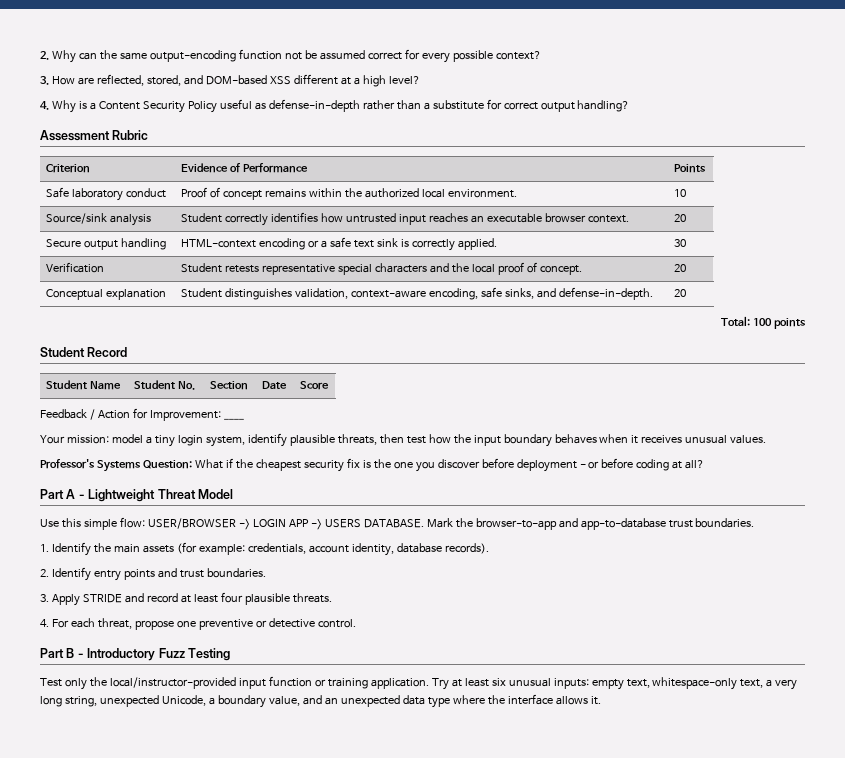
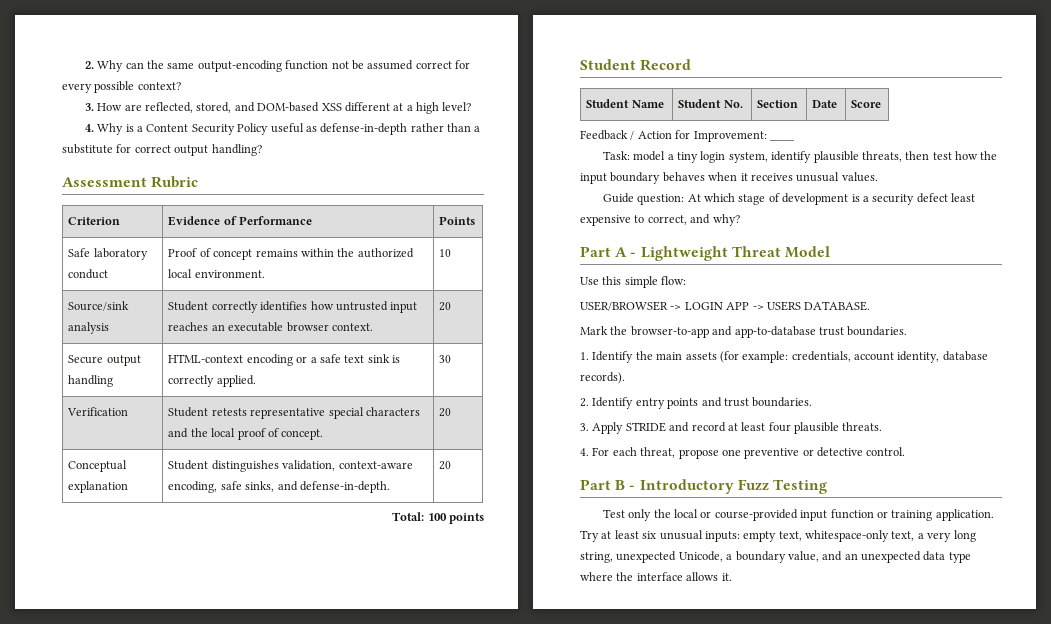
- Your mission: model a tiny login system, identify plausible threats, then test how the input boundary behaves when it receives unusual values.
+ Task: model a tiny login system, identify plausible threats, then test how the input boundary behaves when it receives unusual values.
- Professor's Systems Question: What if the cheapest security fix is the one you discover before deployment - or before coding at all?
+ Guide question: At which stage of development is a security defect least expensive to correct, and why?
- Use this simple flow: USER/BROWSER -> LOGIN APP -> USERS DATABASE. Mark the browser-to-app and app-to-database trust boundaries.
+ Use this simple flow:
+ USER/BROWSER -> LOGIN APP -> USERS DATABASE.
+ Mark the browser-to-app and app-to-database trust boundaries.
- Test only the local/instructor-provided input function or training application.
+ Test only the local or course-provided input function or training application.

